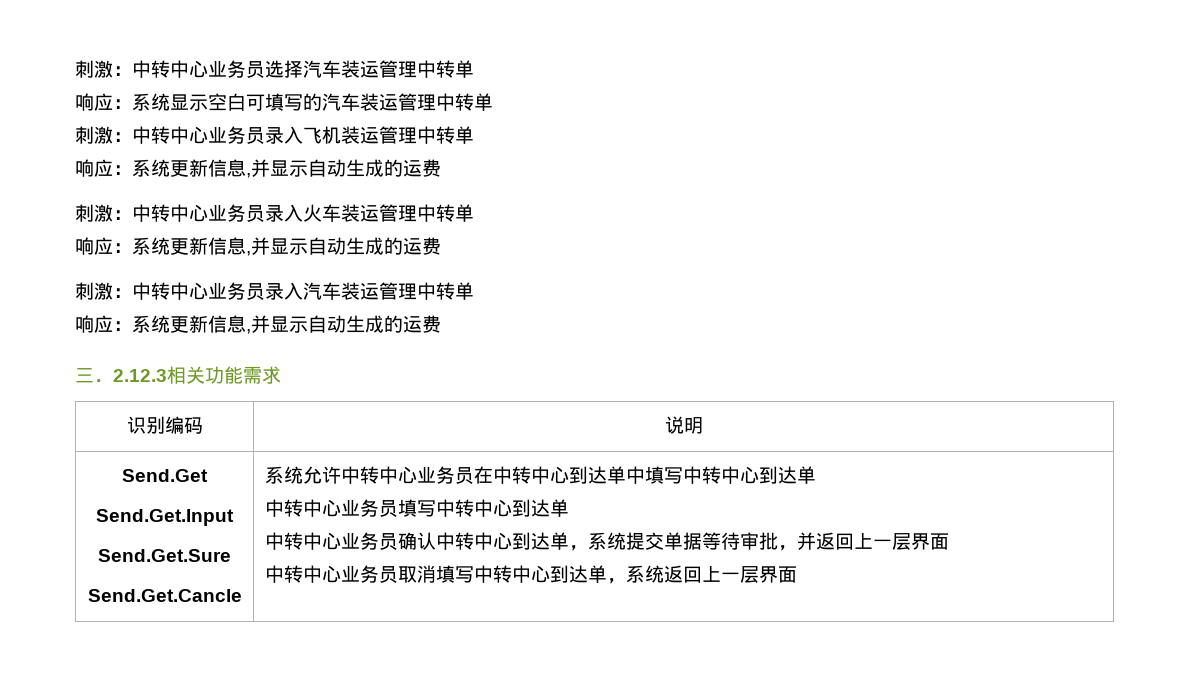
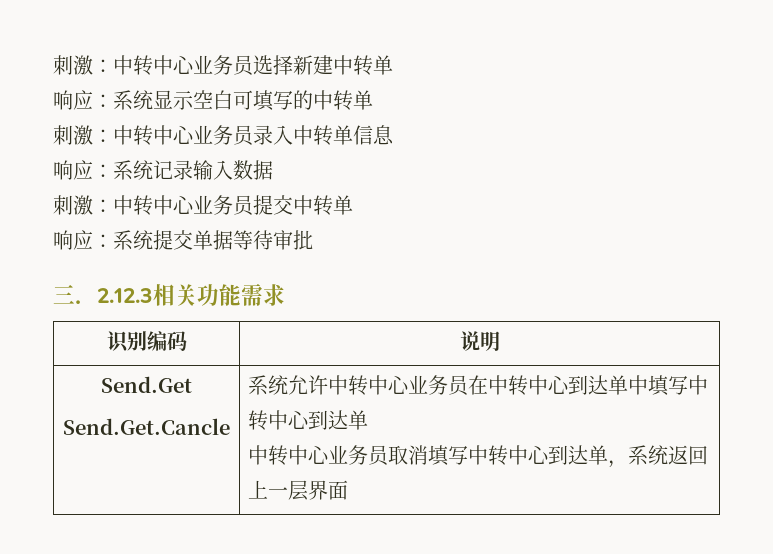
- 刺激：中转中心业务员选择汽车装运管理中转单
+ 刺激：中转中心业务员选择新建中转单
- 响应：系统显示空白可填写的汽车装运管理中转单
+ 响应：系统显示空白可填写的中转单
- 刺激：中转中心业务员录入飞机装运管理中转单
- 响应：系统更新信息,并显示自动生成的运费
- 刺激：中转中心业务员录入火车装运管理中转单
- 响应：系统更新信息,并显示自动生成的运费
- 刺激：中转中心业务员录入汽车装运管理中转单
- 响应：系统更新信息,并显示自动生成的运费
+ 刺激：中转中心业务员录入中转单信息
+ 响应：系统记录输入数据
+ 刺激：中转中心业务员提交中转单
+ 响应：系统提交单据等待审批
- Send.Get.Input
- Send.Get.Sure
- 中转中心业务员填写中转中心到达单
- 中转中心业务员确认中转中心到达单，系统提交单据等待审批，并返回上一层界面

